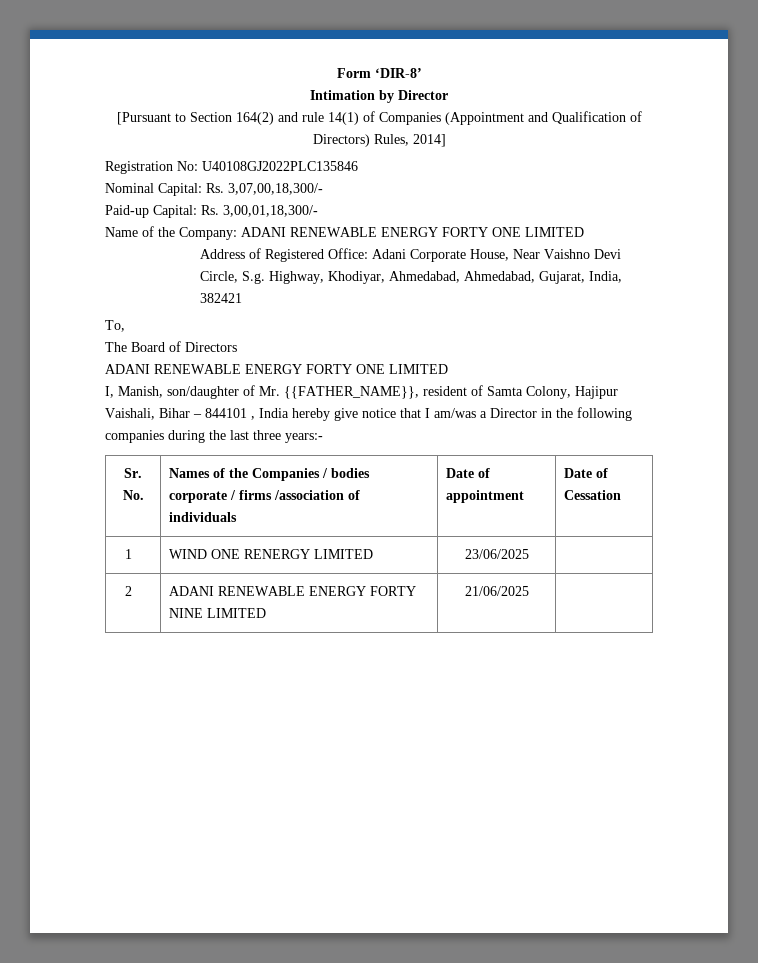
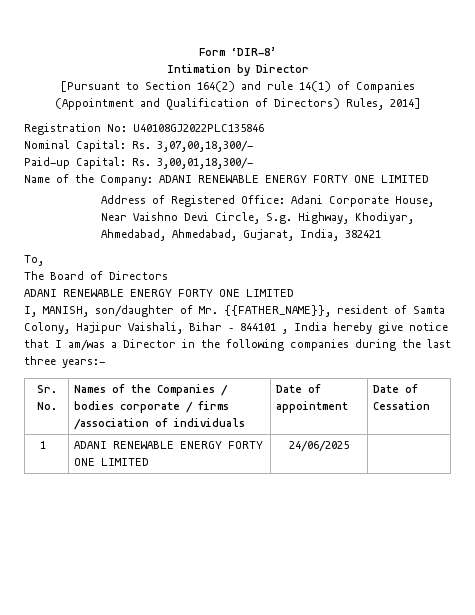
- I, Manish, son/daughter of Mr. {{FATHER_NAME}}, resident of Samta Colony, Hajipur Vaishali, Bihar – 844101 , India hereby give notice that I am/was a Director in the following companies during the last three years:-
+ I, MANISH, son/daughter of Mr. {{FATHER_NAME}}, resident of Samta Colony, Hajipur Vaishali, Bihar – 844101 , India hereby give notice that I am/was a Director in the following companies during the last three years:-
- 1 | WIND ONE RENERGY LIMITED | 23/06/2025 |
- 2 | ADANI RENEWABLE ENERGY FORTY NINE LIMITED | 21/06/2025 |
+ 1 | ADANI RENEWABLE ENERGY FORTY ONE LIMITED | 24/06/2025 |

